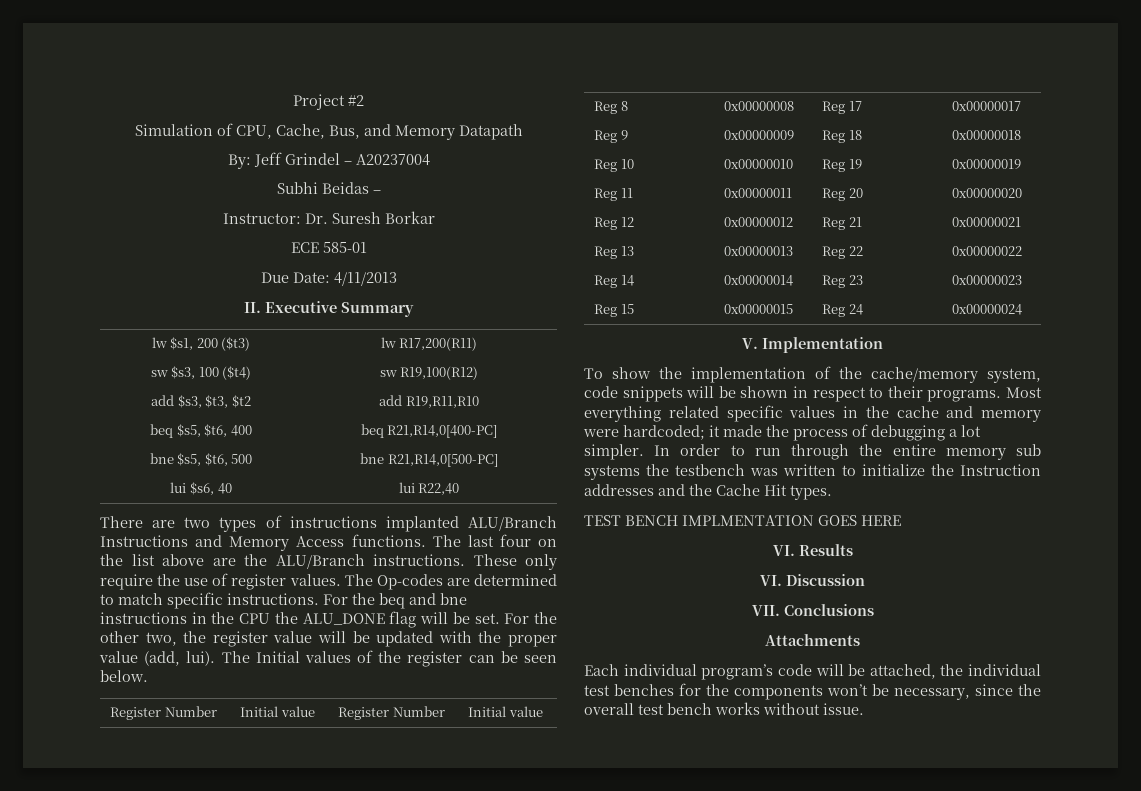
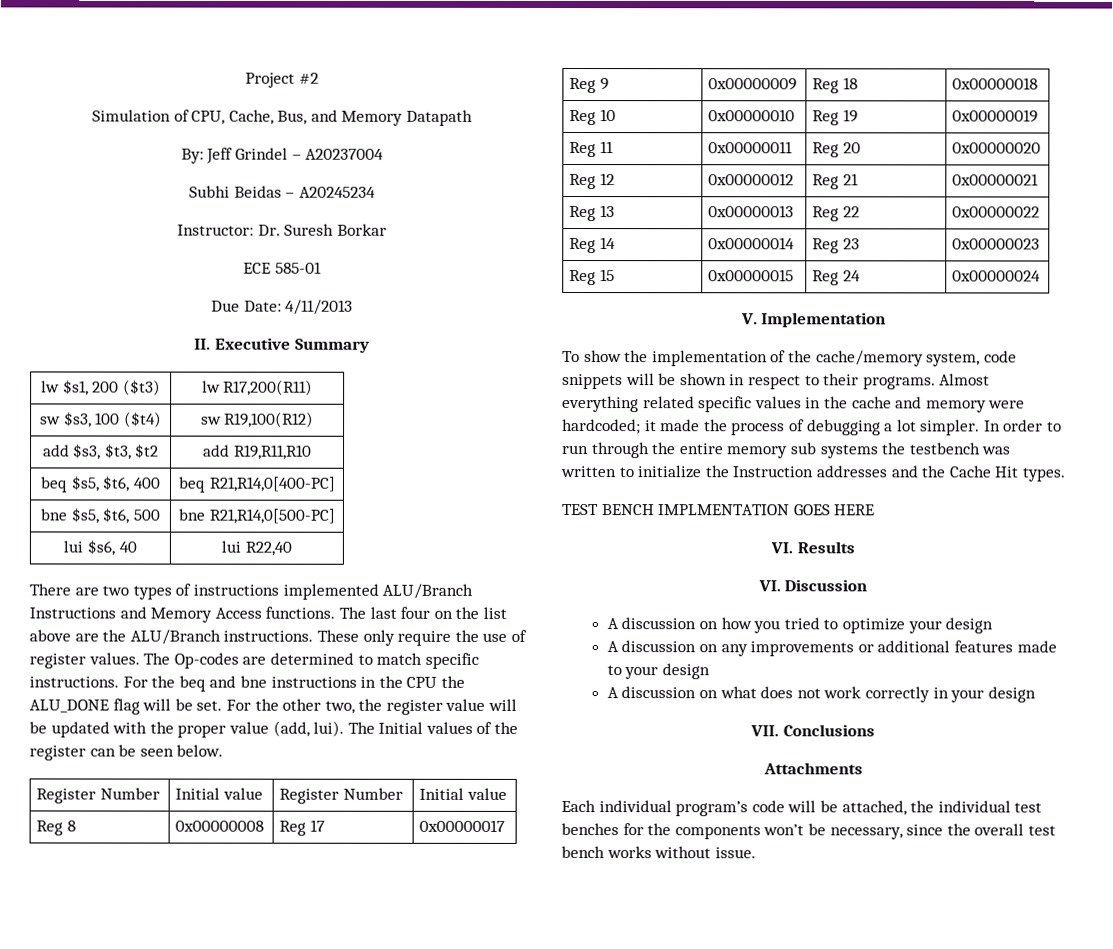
- Subhi Beidas –
+ Subhi Beidas – A20245234
- There are two types of instructions implanted ALU/Branch Instructions and Memory Access functions.
+ There are two types of instructions implemented ALU/Branch Instructions and Memory Access functions.
- Most everything related specific values in the cache and memory were hardcoded; it made the process of debugging a lot simpler.
+ Almost everything related specific values in the cache and memory were hardcoded; it made the process of debugging a lot simpler.
+ A discussion on how you tried to optimize your design
+ A discussion on any improvements or additional features made to your design
+ A discussion on what does not work correctly in your design

